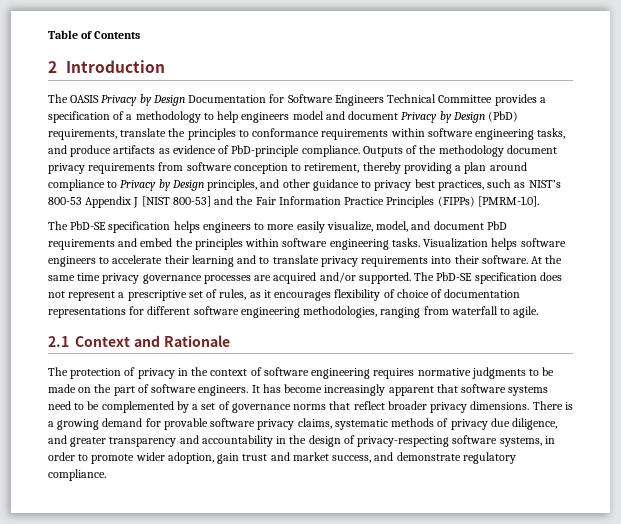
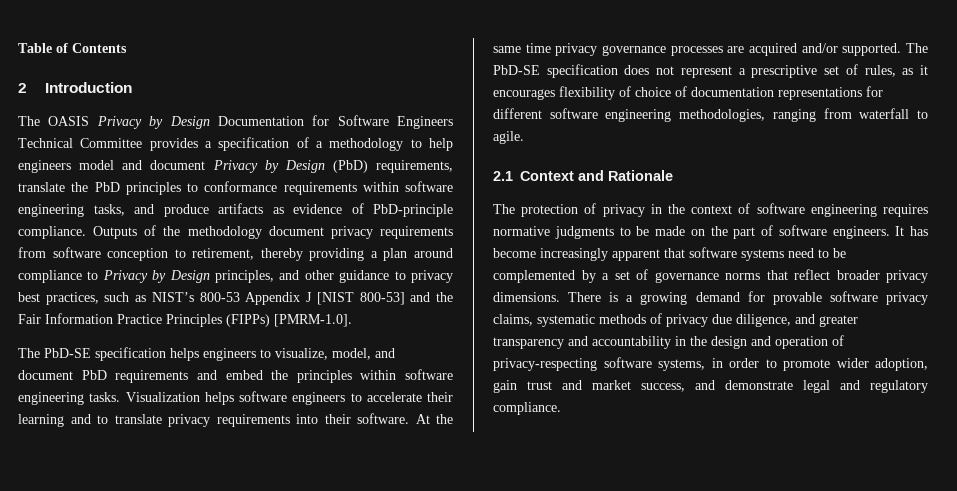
- The OASIS Privacy by Design Documentation for Software Engineers Technical Committee provides a specification of a methodology to help engineers model and document Privacy by Design (PbD) requirements, translate the principles to conformance requirements within software engineering tasks, and produce artifacts as evidence of PbD-principle compliance.
+ The OASIS Privacy by Design Documentation for Software Engineers Technical Committee provides a specification of a methodology to help engineers model and document Privacy by Design (PbD) requirements, translate the PbD principles to conformance requirements within software engineering tasks, and produce artifacts as evidence of PbD-principle compliance.
- The PbD-SE specification helps engineers to more easily visualize, model, and document PbD requirements and embed the principles within software engineering tasks.
+ The PbD-SE specification helps engineers to visualize, model, and document PbD requirements and embed the principles within software engineering tasks.
- There is a growing demand for provable software privacy claims, systematic methods of privacy due diligence, and greater transparency and accountability in the design of privacy-respecting software systems, in order to promote wider adoption, gain trust and market success, and demonstrate regulatory compliance.
+ There is a growing demand for provable software privacy claims, systematic methods of privacy due diligence, and greater transparency and accountability in the design and operation of privacy-respecting software systems, in order to promote wider adoption, gain trust and market success, and demonstrate legal and regulatory compliance.

